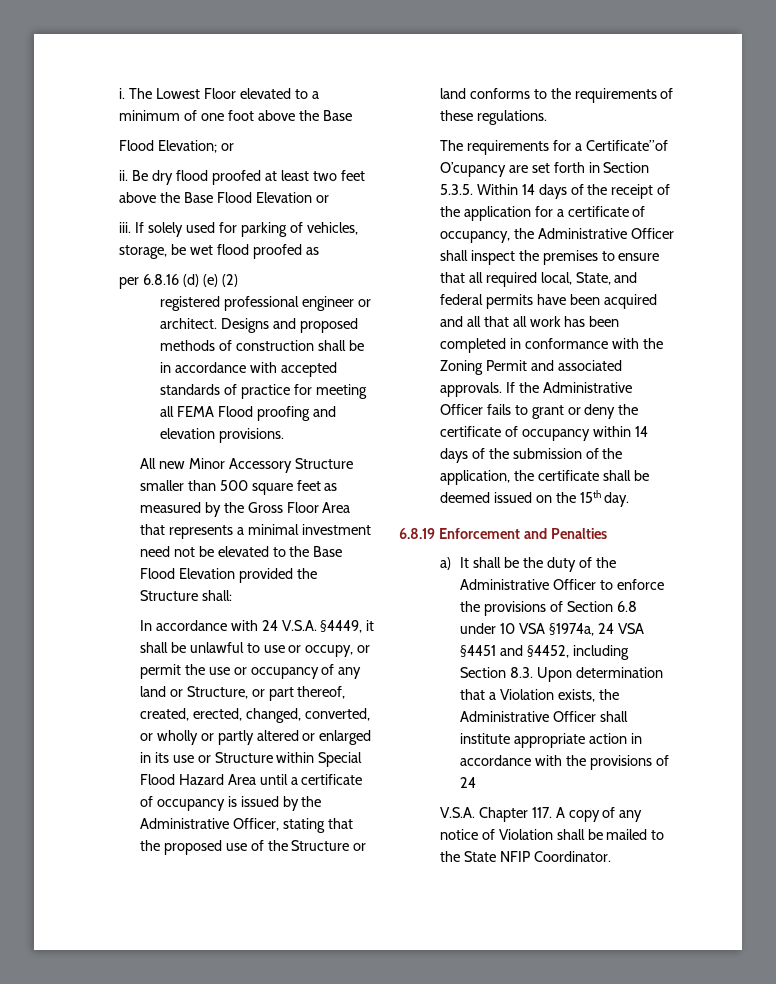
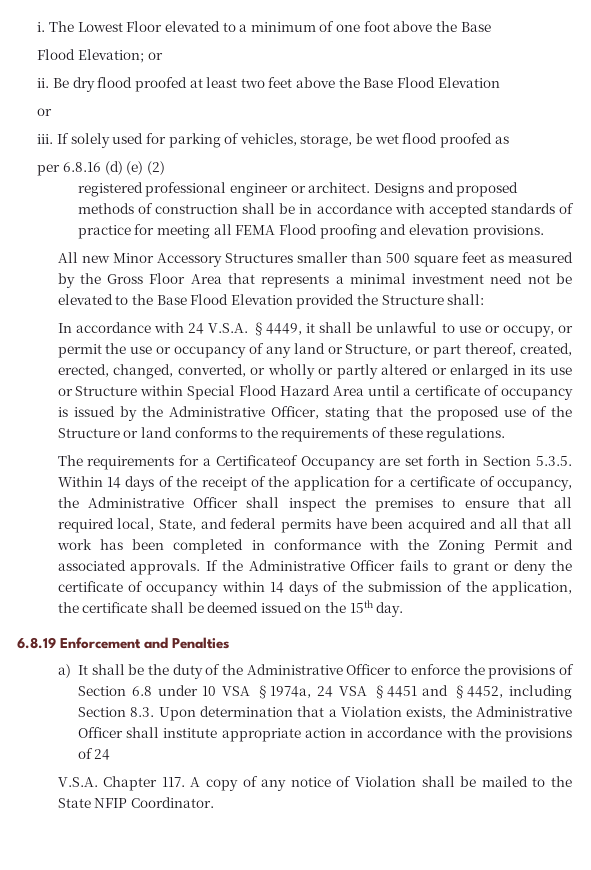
- Be dry flood proofed at least two feet above the Base Flood Elevation or
+ Be dry flood proofed at least two feet above the Base Flood Elevation
+ or
- All new Minor Accessory Structure smaller than 500 square feet as measured by the Gross Floor Area that represents a minimal investment need not be elevated to the Base Flood Elevation provided the Structure shall:
+ All new Minor Accessory Structures smaller than 500 square feet as measured by the Gross Floor Area that represents a minimal investment need not be elevated to the Base Flood Elevation provided the Structure shall:
- The requirements for a Certificate”of O’cupancy are set forth in Section 5.3.5. Within 14 days of the receipt of the application for a certificate of occupancy, the Administrative Officer shall inspect the premises to ensure that all required local, State, and federal permits have been acquired and all that all work has been completed in conformance with the Zoning Permit and associated approvals.
+ The requirements for a Certificateof Occupancy are set forth in Section 5.3.5. Within 14 days of the receipt of the application for a certificate of occupancy, the Administrative Officer shall inspect the premises to ensure that all required local, State, and federal permits have been acquired and all that all work has been completed in conformance with the Zoning Permit and associated approvals.

